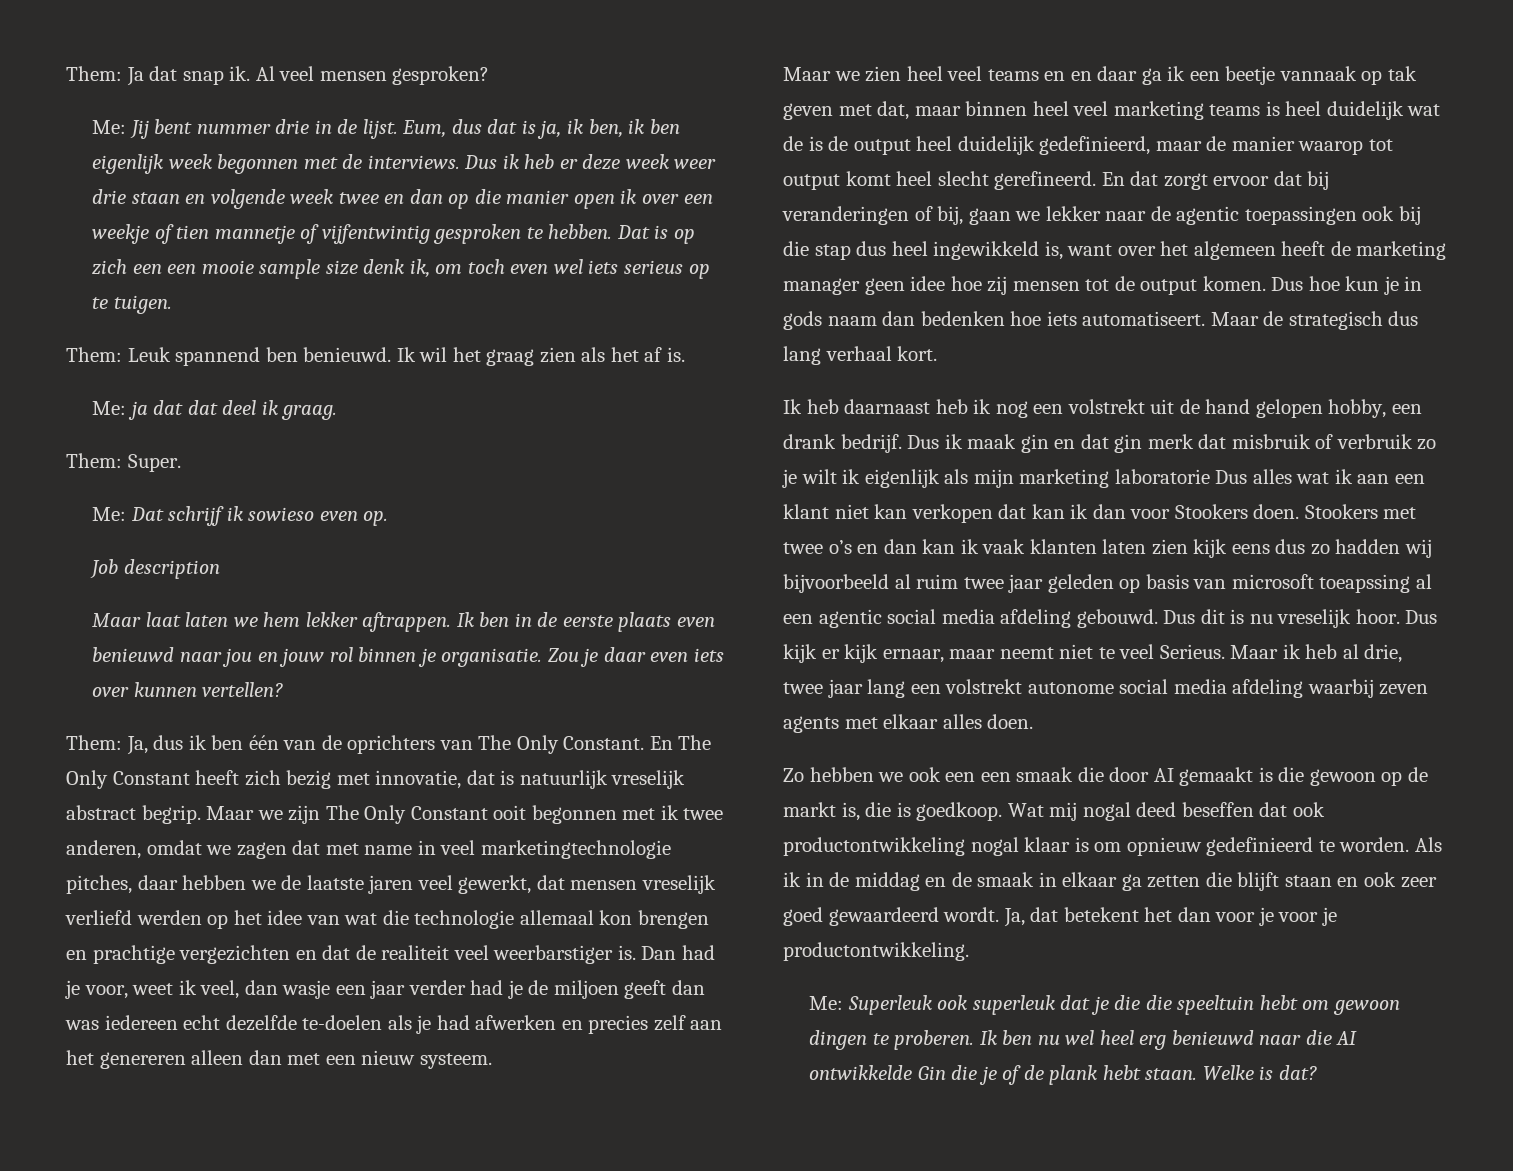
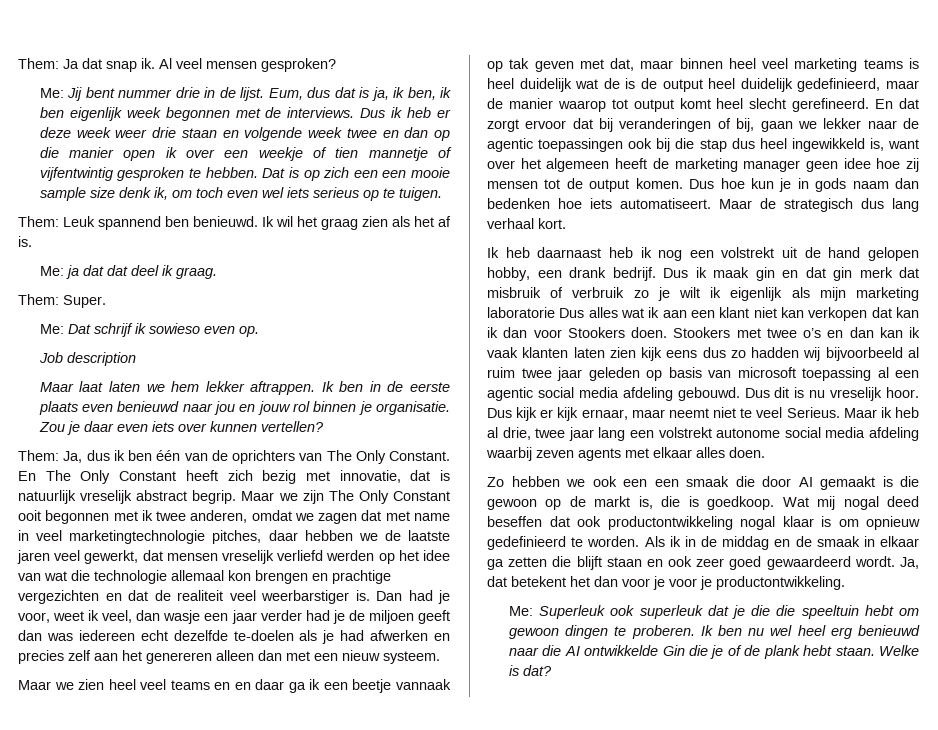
- Stookers met twee o’s en dan kan ik vaak klanten laten zien kijk eens dus zo hadden wij bijvoorbeeld al ruim twee jaar geleden op basis van microsoft toeapssing al een agentic social media afdeling gebouwd.
+ Stookers met twee o’s en dan kan ik vaak klanten laten zien kijk eens dus zo hadden wij bijvoorbeeld al ruim twee jaar geleden op basis van microsoft toepassing al een agentic social media afdeling gebouwd.

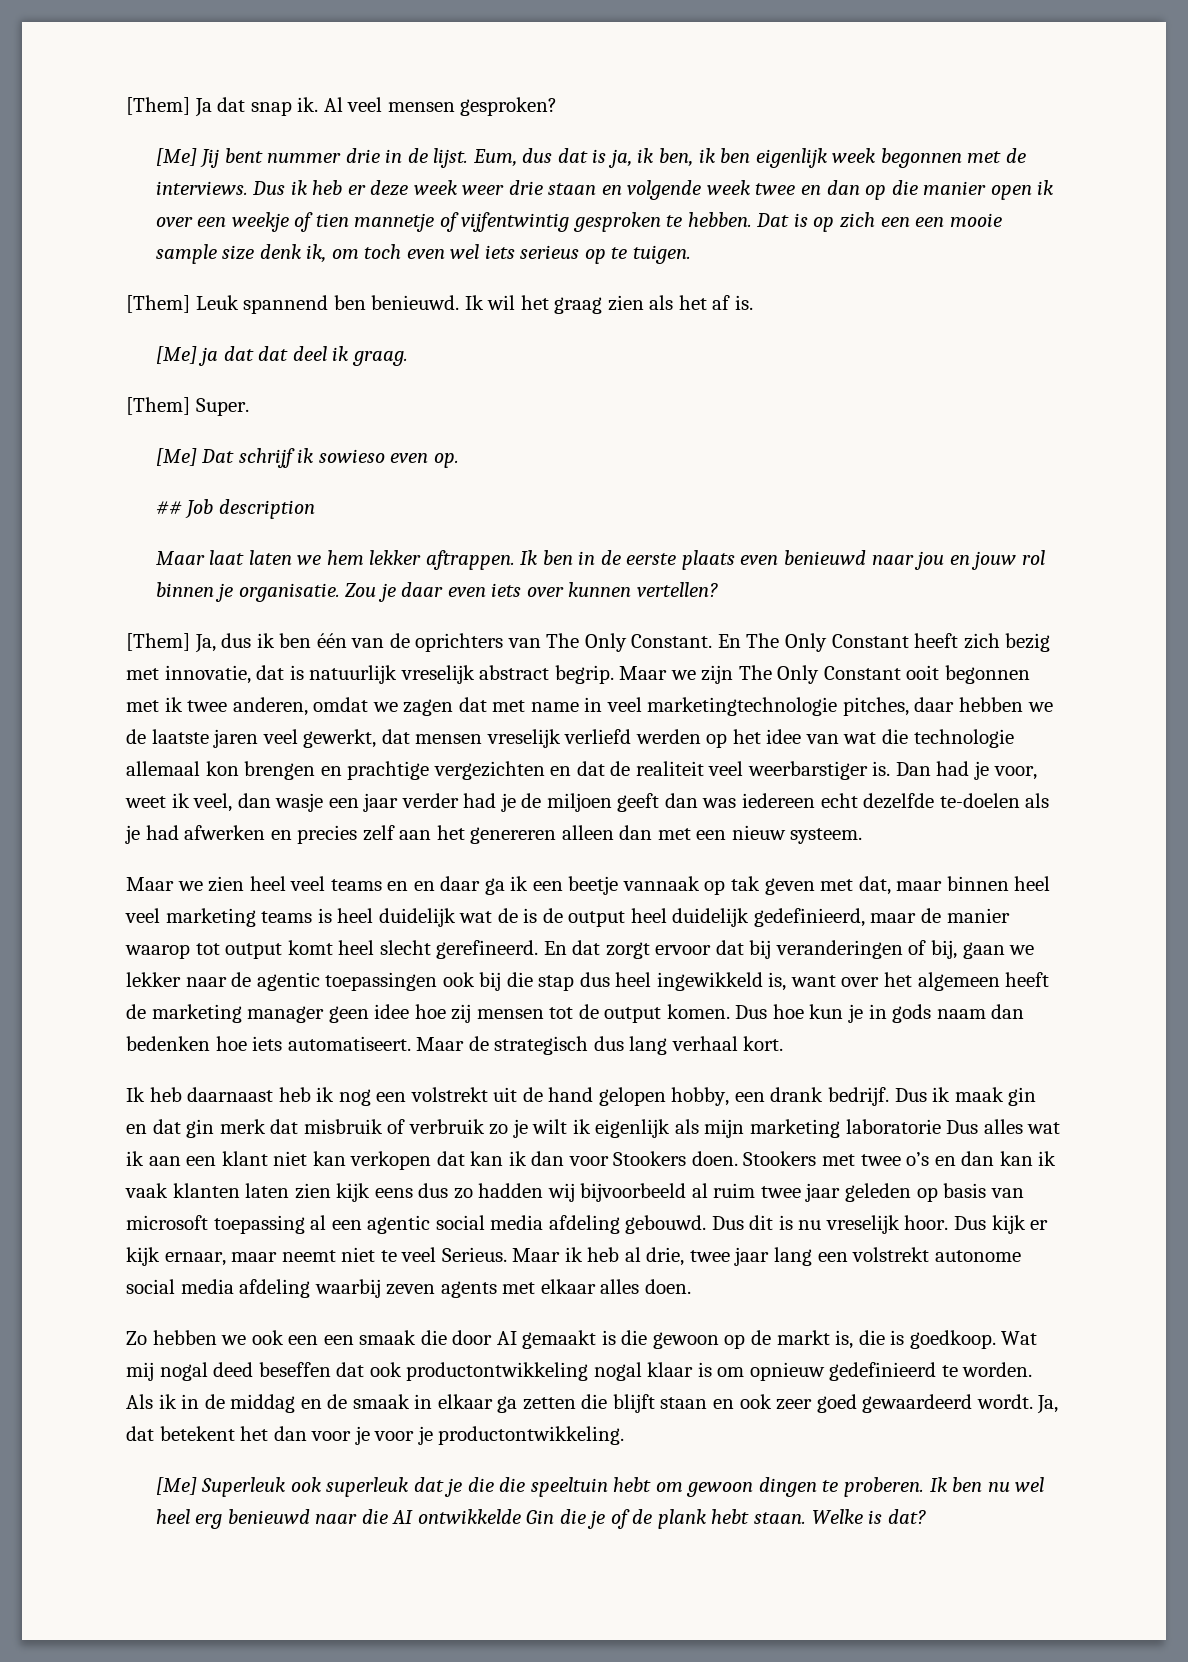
- Them: Ja dat snap ik.
+ [Them] Ja dat snap ik.
- Me: Jij bent nummer drie in de lijst.
+ [Me] Jij bent nummer drie in de lijst.
- Them: Leuk spannend ben benieuwd.
+ [Them] Leuk spannend ben benieuwd.
- Me: ja dat dat deel ik graag.
+ [Me] ja dat dat deel ik graag.
- Them: Super.
+ [Them] Super.
- Me: Dat schrijf ik sowieso even op.
+ [Me] Dat schrijf ik sowieso even op.
- Job description
+ ## Job description
- Them: Ja, dus ik ben één van de oprichters van The Only Constant.
+ [Them] Ja, dus ik ben één van de oprichters van The Only Constant.
- Me: Superleuk ook superleuk dat je die die speeltuin hebt om gewoon dingen te proberen.
+ [Me] Superleuk ook superleuk dat je die die speeltuin hebt om gewoon dingen te proberen.

